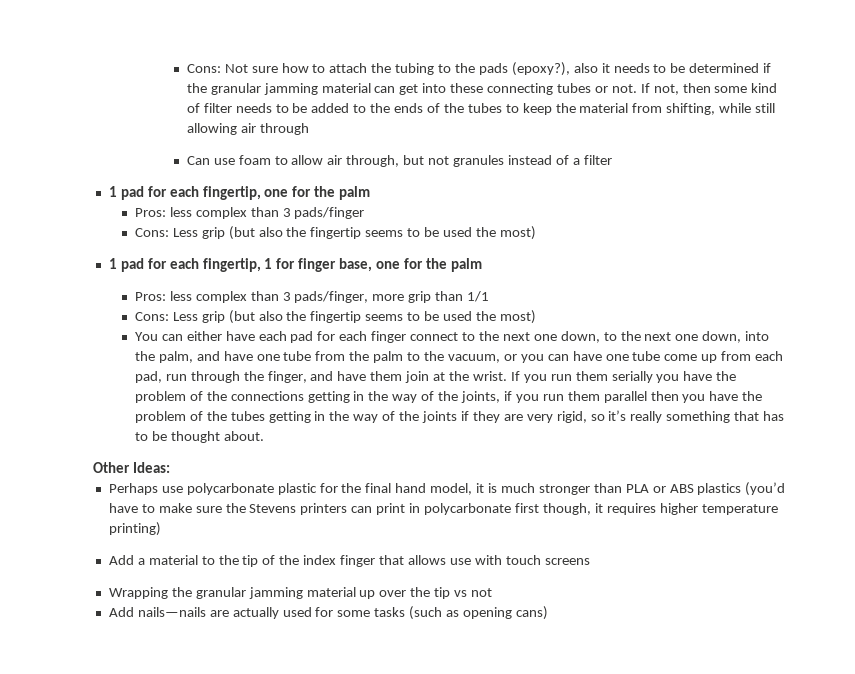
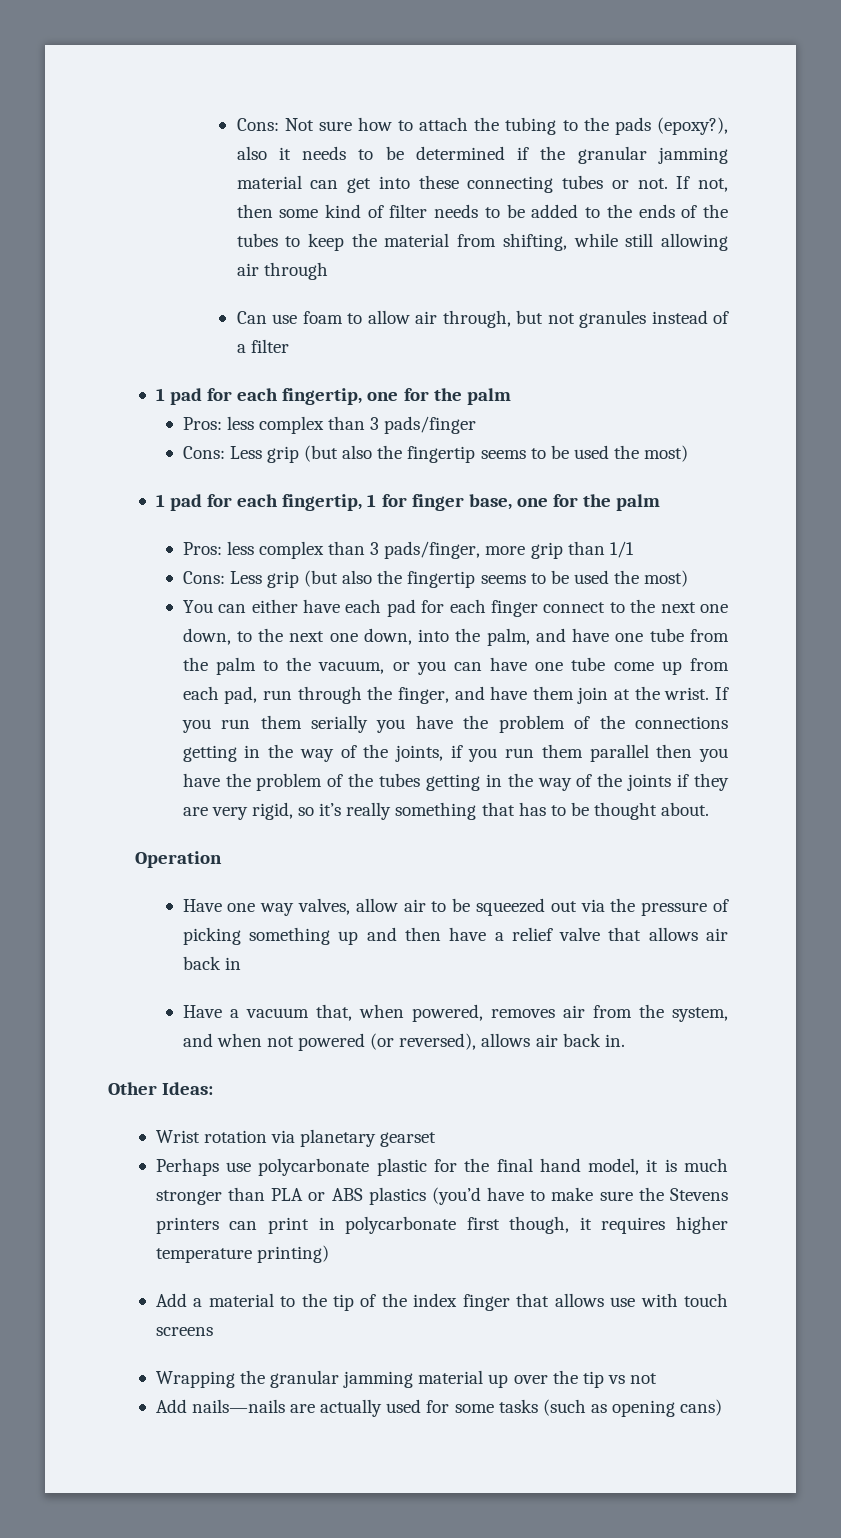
+ Operation
+ Have one way valves, allow air to be squeezed out via the pressure of picking something up and then have a relief valve that allows air back in
+ Have a vacuum that, when powered, removes air from the system, and when not powered (or reversed), allows air back in.
  Other Ideas:
+ Wrist rotation via planetary gearset

